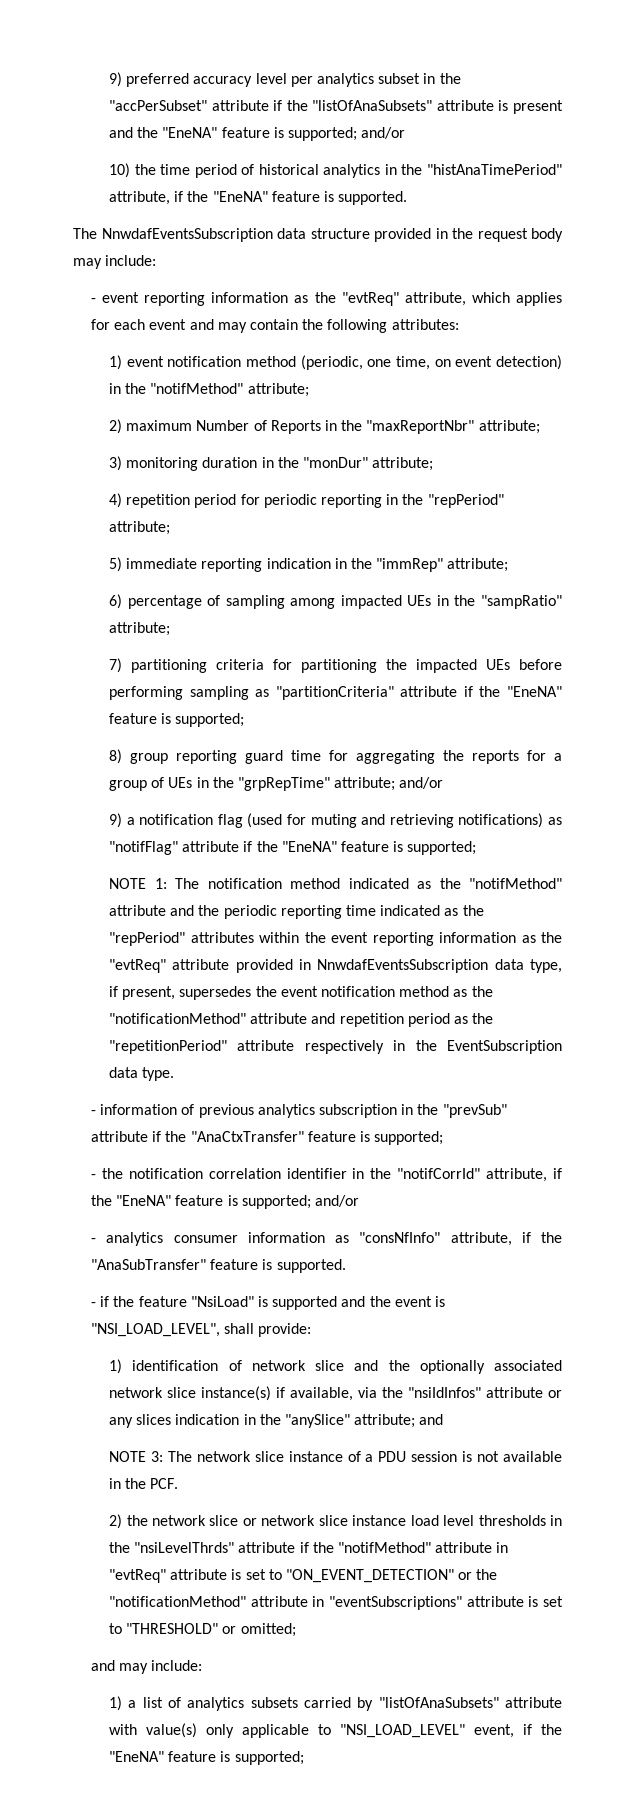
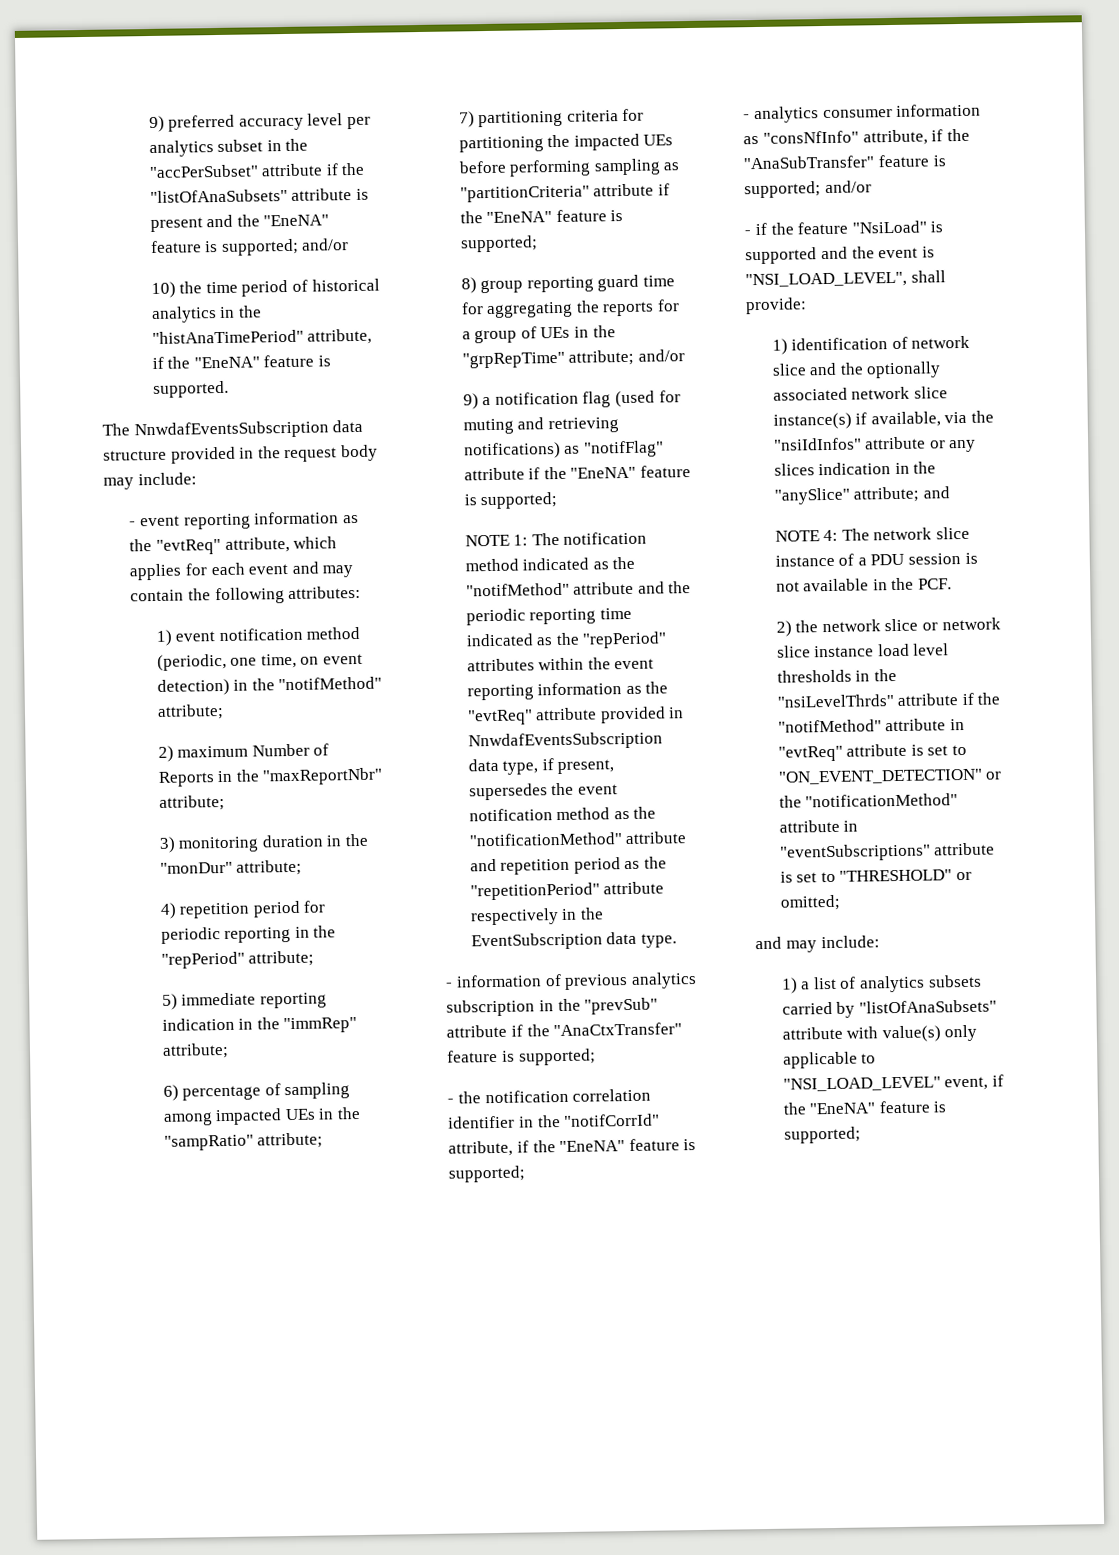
- - the notification correlation identifier in the "notifCorrId" attribute, if the "EneNA" feature is supported; and/or
+ - the notification correlation identifier in the "notifCorrId" attribute, if the "EneNA" feature is supported;
- - analytics consumer information as "consNfInfo" attribute, if the "AnaSubTransfer" feature is supported.
+ - analytics consumer information as "consNfInfo" attribute, if the "AnaSubTransfer" feature is supported; and/or
- NOTE 3: The network slice instance of a PDU session is not available in the PCF.
+ NOTE 4: The network slice instance of a PDU session is not available in the PCF.

